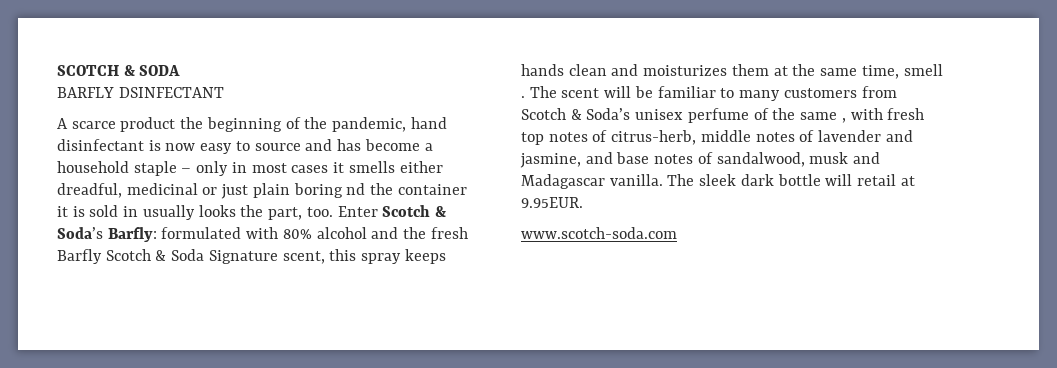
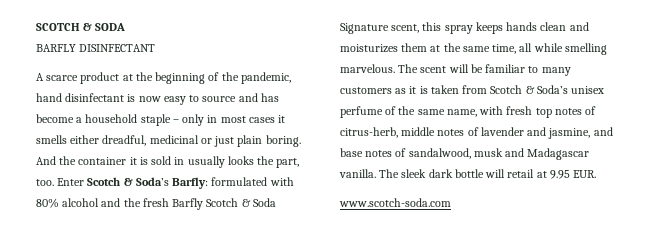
- BARFLY DSINFECTANT
+ BARFLY DISINFECTANT
- A scarce product the beginning of the pandemic, hand disinfectant is now easy to source and has become a household staple – only in most cases it smells either dreadful, medicinal or just plain boring nd the container it is sold in usually looks the part, too.
+ A scarce product at the beginning of the pandemic, hand disinfectant is now easy to source and has become a household staple – only in most cases it smells either dreadful, medicinal or just plain boring. And the container it is sold in usually looks the part, too.
- Enter Scotch & Soda’s Barfly: formulated with 80% alcohol and the fresh Barfly Scotch & Soda Signature scent, this spray keeps hands clean and moisturizes them at the same time, smell .
+ Enter Scotch & Soda’s Barfly: formulated with 80% alcohol and the fresh Barfly Scotch & Soda Signature scent, this spray keeps hands clean and moisturizes them at the same time, all while smelling marvelous.
- The scent will be familiar to many customers from Scotch & Soda’s unisex perfume of the same , with fresh top notes of citrus-herb, middle notes of lavender and jasmine, and base notes of sandalwood, musk and Madagascar vanilla.
+ The scent will be familiar to many customers as it is taken from Scotch & Soda’s unisex perfume of the same name, with fresh top notes of citrus-herb, middle notes of lavender and jasmine, and base notes of sandalwood, musk and Madagascar vanilla.
- The sleek dark bottle will retail at 9.95EUR.
+ The sleek dark bottle will retail at 9.95 EUR.

